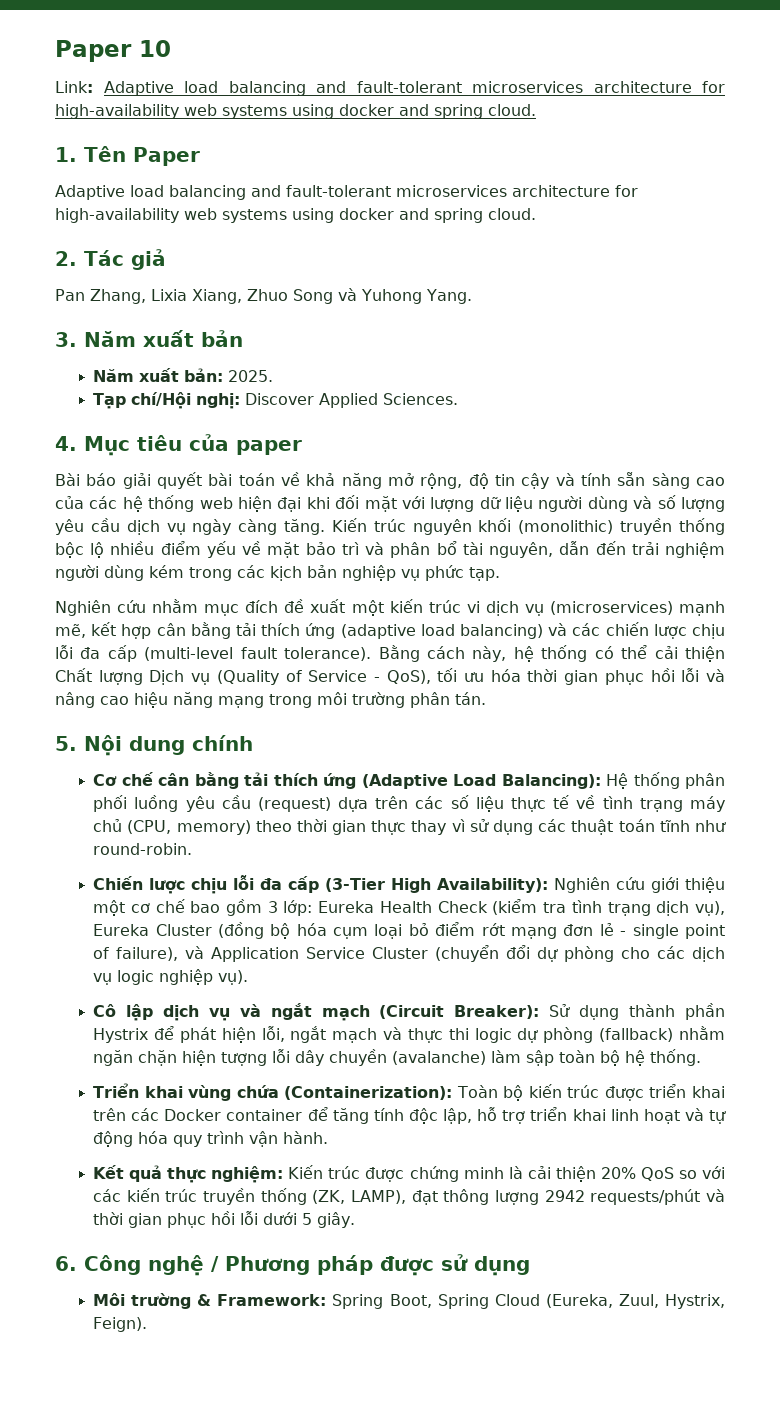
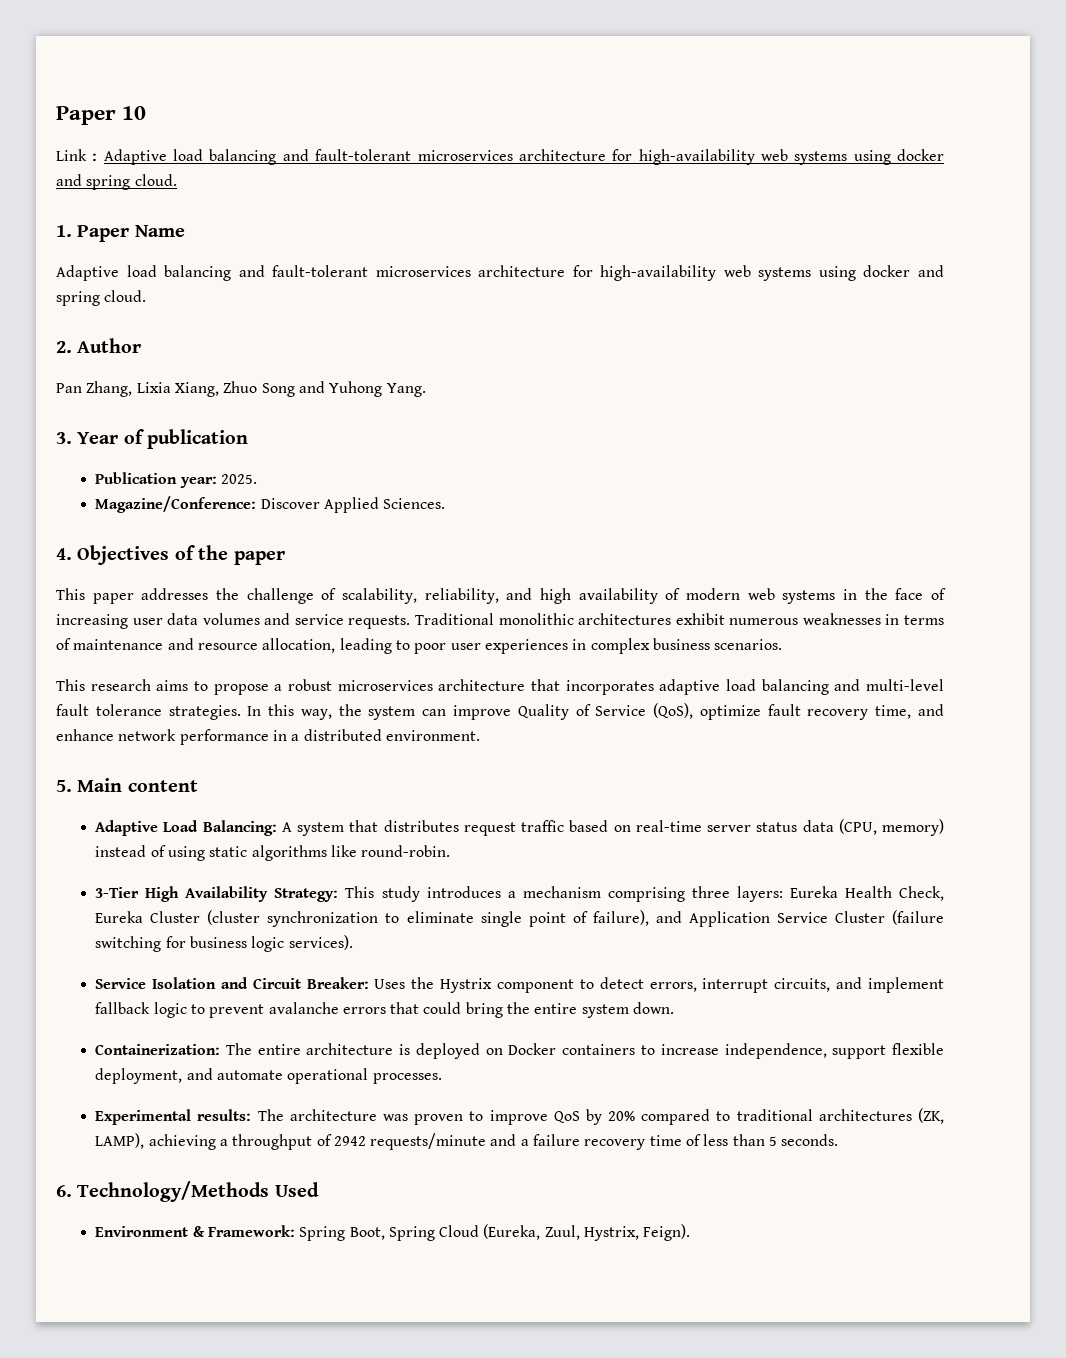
- Link: Adaptive load balancing and fault-tolerant microservices architecture for high-availability web systems using docker and spring cloud.
+ Link : Adaptive load balancing and fault-tolerant microservices architecture for high-availability web systems using docker and spring cloud.
- 1. Tên Paper
+ 1. Paper Name
- 2. Tác giả
+ 2. Author
- Pan Zhang, Lixia Xiang, Zhuo Song và Yuhong Yang.
+ Pan Zhang, Lixia Xiang, Zhuo Song and Yuhong Yang.
- 3. Năm xuất bản
- Năm xuất bản: 2025.
- Tạp chí/Hội nghị: Discover Applied Sciences.
- 4. Mục tiêu của paper
- Bài báo giải quyết bài toán về khả năng mở rộng, độ tin cậy và tính sẵn sàng cao của các hệ thống web hiện đại khi đối mặt với lượng dữ liệu người dùng và số lượng yêu cầu dịch vụ ngày càng tăng. Kiến trúc nguyên khối (monolithic) truyền thống bộc lộ nhiều điểm yếu về mặt bảo trì và phân bổ tài nguyên, dẫn đến trải nghiệm người dùng kém trong các kịch bản nghiệp vụ phức tạp.
- Nghiên cứu nhằm mục đích đề xuất một kiến trúc vi dịch vụ (microservices) mạnh mẽ, kết hợp cân bằng tải thích ứng (adaptive load balancing) và các chiến lược chịu lỗi đa cấp (multi-level fault tolerance). Bằng cách này, hệ thống có thể cải thiện Chất lượng Dịch vụ (Quality of Service - QoS), tối ưu hóa thời gian phục hồi lỗi và nâng cao hiệu năng mạng trong môi trường phân tán.
- 5. Nội dung chính
- Cơ chế cân bằng tải thích ứng (Adaptive Load Balancing): Hệ thống phân phối luồng yêu cầu (request) dựa trên các số liệu thực tế về tình trạng máy chủ (CPU, memory) theo thời gian thực thay vì sử dụng các thuật toán tĩnh như round-robin.
- Chiến lược chịu lỗi đa cấp (3-Tier High Availability): Nghiên cứu giới thiệu một cơ chế bao gồm 3 lớp: Eureka Health Check (kiểm tra tình trạng dịch vụ), Eureka Cluster (đồng bộ hóa cụm loại bỏ điểm rớt mạng đơn lẻ - single point of failure), và Application Service Cluster (chuyển đổi dự phòng cho các dịch vụ logic nghiệp vụ).
- Cô lập dịch vụ và ngắt mạch (Circuit Breaker): Sử dụng thành phần Hystrix để phát hiện lỗi, ngắt mạch và thực thi logic dự phòng (fallback) nhằm ngăn chặn hiện tượng lỗi dây chuyền (avalanche) làm sập toàn bộ hệ thống.
- Triển khai vùng chứa (Containerization): Toàn bộ kiến trúc được triển khai trên các Docker container để tăng tính độc lập, hỗ trợ triển khai linh hoạt và tự động hóa quy trình vận hành.
- Kết quả thực nghiệm: Kiến trúc được chứng minh là cải thiện 20% QoS so với các kiến trúc truyền thống (ZK, LAMP), đạt thông lượng 2942 requests/phút và thời gian phục hồi lỗi dưới 5 giây.
- 6. Công nghệ / Phương pháp được sử dụng
- Môi trường & Framework: Spring Boot, Spring Cloud (Eureka, Zuul, Hystrix, Feign).
+ 3. Year of publication
+ Publication year: 2025.
+ Magazine/Conference: Discover Applied Sciences.
+ 4. Objectives of the paper
+ This paper addresses the challenge of scalability, reliability, and high availability of modern web systems in the face of increasing user data volumes and service requests. Traditional monolithic architectures exhibit numerous weaknesses in terms of maintenance and resource allocation, leading to poor user experiences in complex business scenarios.
+ This research aims to propose a robust microservices architecture that incorporates adaptive load balancing and multi-level fault tolerance strategies. In this way, the system can improve Quality of Service (QoS), optimize fault recovery time, and enhance network performance in a distributed environment.
+ 5. Main content
+ Adaptive Load Balancing: A system that distributes request traffic based on real-time server status data (CPU, memory) instead of using static algorithms like round-robin.
+ 3-Tier High Availability Strategy: This study introduces a mechanism comprising three layers: Eureka Health Check, Eureka Cluster (cluster synchronization to eliminate single point of failure), and Application Service Cluster (failure switching for business logic services).
+ Service Isolation and Circuit Breaker: Uses the Hystrix component to detect errors, interrupt circuits, and implement fallback logic to prevent avalanche errors that could bring the entire system down.
+ Containerization: The entire architecture is deployed on Docker containers to increase independence, support flexible deployment, and automate operational processes.
+ Experimental results: The architecture was proven to improve QoS by 20% compared to traditional architectures (ZK, LAMP), achieving a throughput of 2942 requests/minute and a failure recovery time of less than 5 seconds.
+ 6. Technology/Methods Used
+ Environment & Framework: Spring Boot, Spring Cloud (Eureka, Zuul, Hystrix, Feign).

